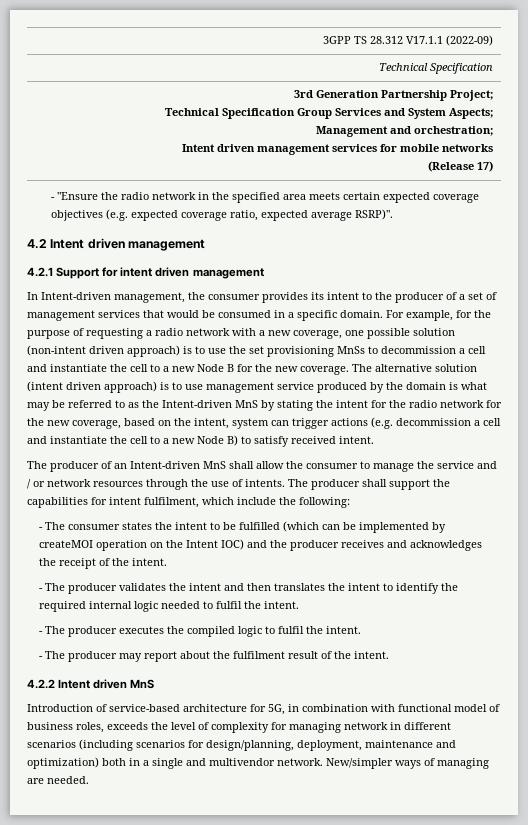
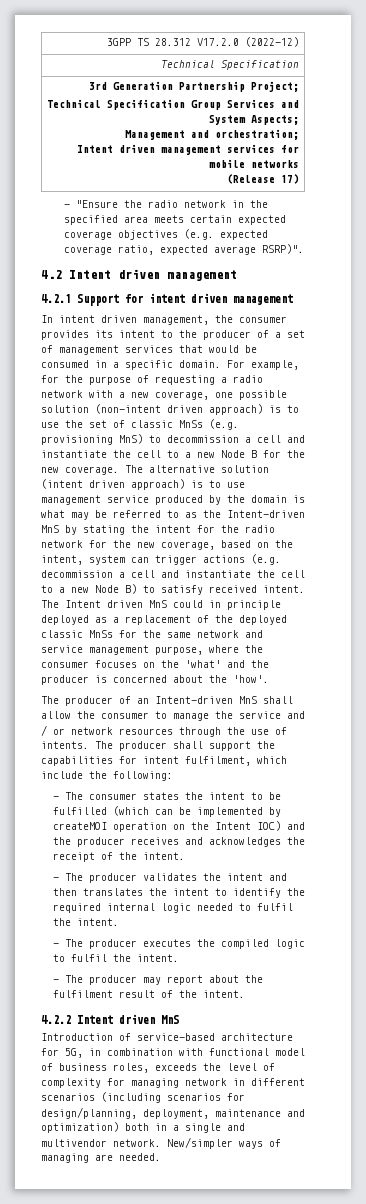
- 3GPP TS 28.312 V17.1.1 (2022-09)
+ 3GPP TS 28.312 V17.2.0 (2022-12)
- In Intent-driven management, the consumer provides its intent to the producer of a set of management services that would be consumed in a specific domain.
+ In intent driven management, the consumer provides its intent to the producer of a set of management services that would be consumed in a specific domain.
- For example, for the purpose of requesting a radio network with a new coverage, one possible solution (non-intent driven approach) is to use the set provisioning MnSs to decommission a cell and instantiate the cell to a new Node B for the new coverage.
+ For example, for the purpose of requesting a radio network with a new coverage, one possible solution (non-intent driven approach) is to use the set of classic MnSs (e.g. provisioning MnS) to decommission a cell and instantiate the cell to a new Node B for the new coverage.
+ The Intent driven MnS could in principle deployed as a replacement of the deployed classic MnSs for the same network and service management purpose, where the consumer focuses on the 'what' and the producer is concerned about the 'how'.

